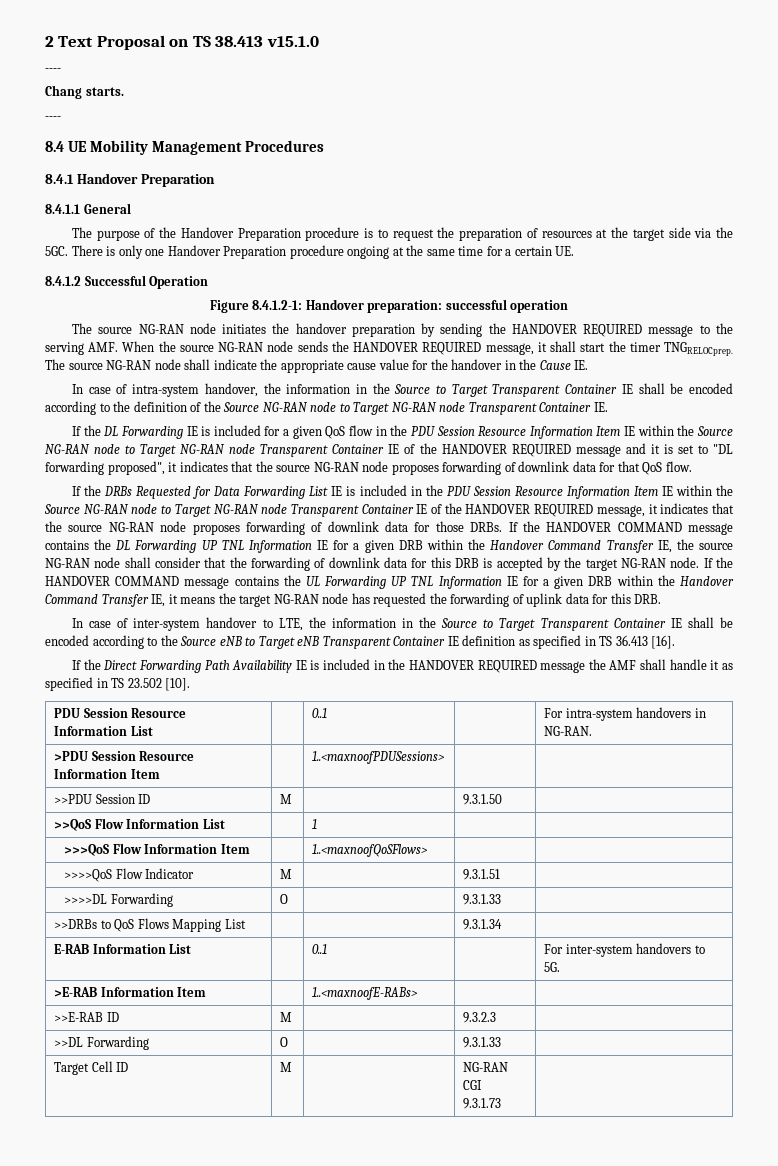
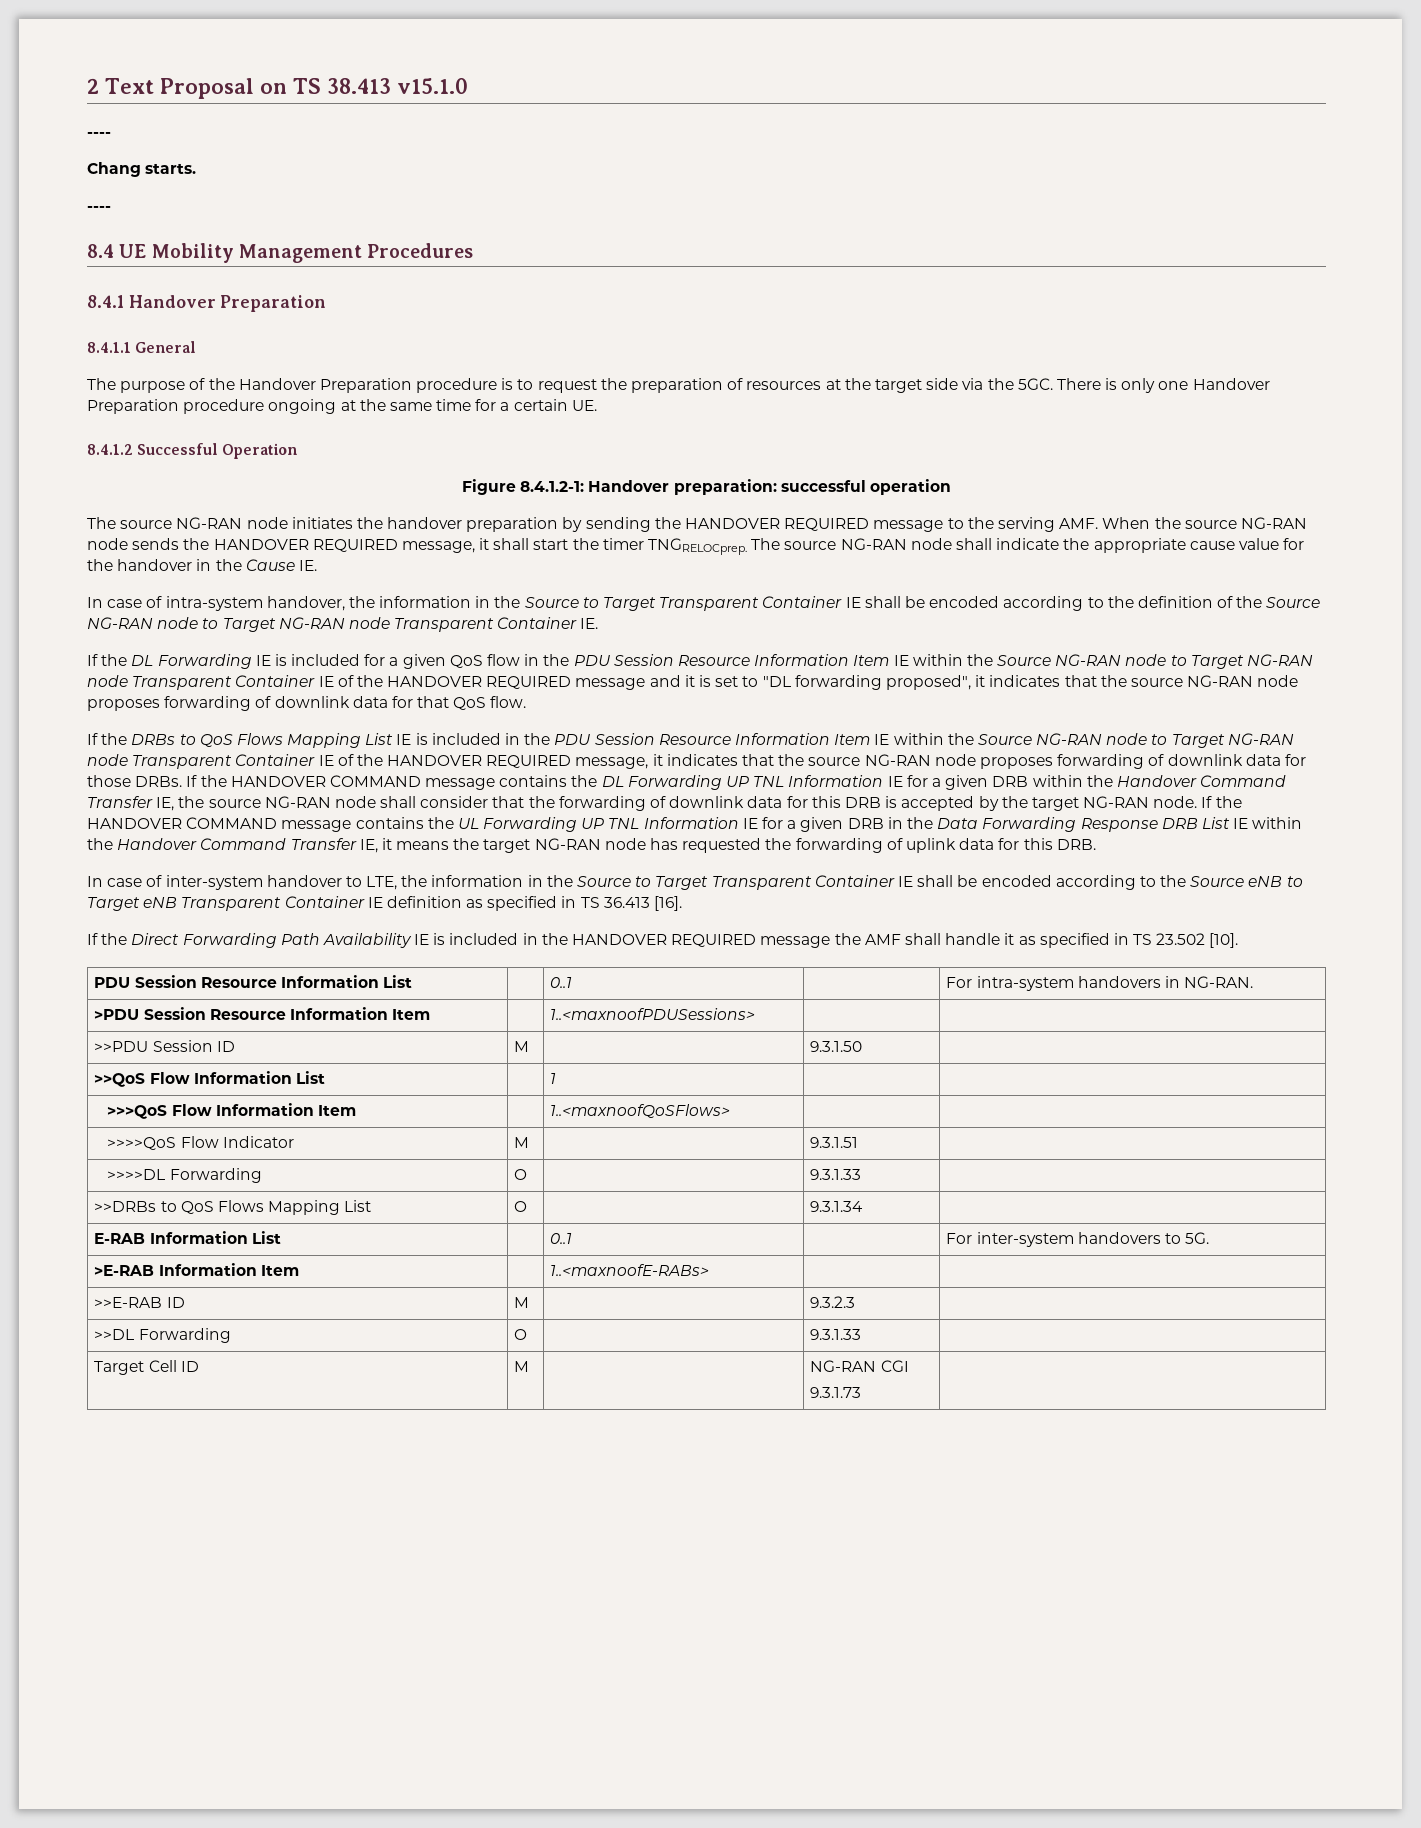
- If the DRBs Requested for Data Forwarding List IE is included in the PDU Session Resource Information Item IE within the Source NG-RAN node to Target NG-RAN node Transparent Container IE of the HANDOVER REQUIRED message, it indicates that the source NG-RAN node proposes forwarding of downlink data for those DRBs.
+ If the DRBs to QoS Flows Mapping List IE is included in the PDU Session Resource Information Item IE within the Source NG-RAN node to Target NG-RAN node Transparent Container IE of the HANDOVER REQUIRED message, it indicates that the source NG-RAN node proposes forwarding of downlink data for those DRBs.
- If the HANDOVER COMMAND message contains the UL Forwarding UP TNL Information IE for a given DRB within the Handover Command Transfer IE, it means the target NG-RAN node has requested the forwarding of uplink data for this DRB.
+ If the HANDOVER COMMAND message contains the UL Forwarding UP TNL Information IE for a given DRB in the Data Forwarding Response DRB List IE within the Handover Command Transfer IE, it means the target NG-RAN node has requested the forwarding of uplink data for this DRB.
- >>DRBs to QoS Flows Mapping List | | | 9.3.1.34 |
+ >>DRBs to QoS Flows Mapping List | O | | 9.3.1.34 |

